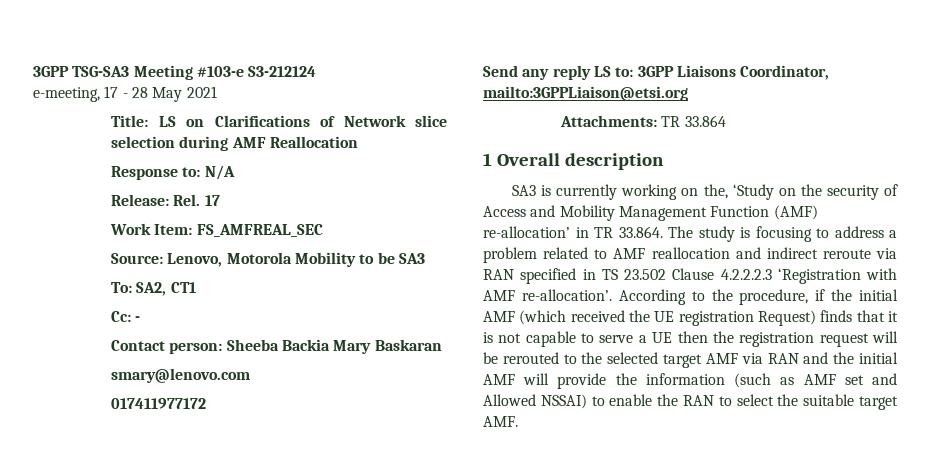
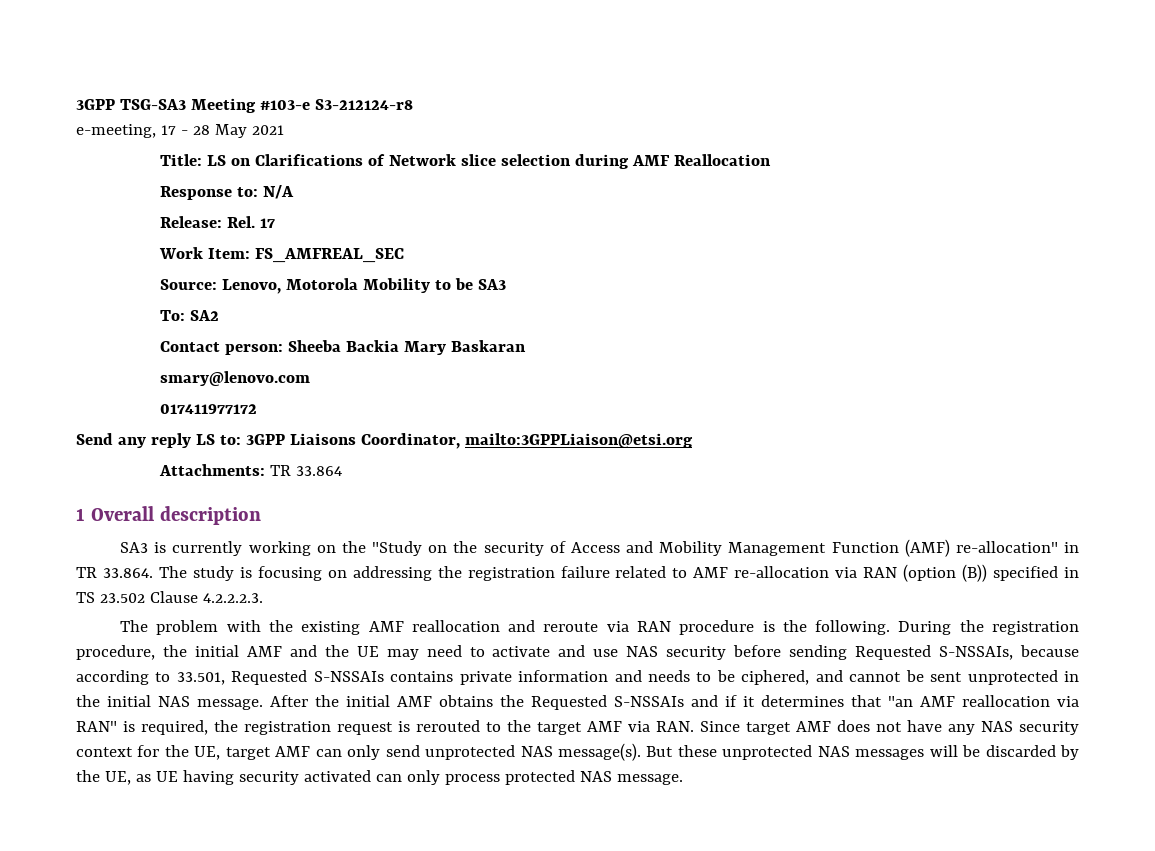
- 3GPP TSG-SA3 Meeting #103-e S3-212124
+ 3GPP TSG-SA3 Meeting #103-e S3-212124-r8
- To: SA2, CT1
- Cc: -
+ To: SA2
- SA3 is currently working on the, ‘Study on the security of Access and Mobility Management Function (AMF) re-allocation’ in TR 33.864. The study is focusing to address a problem related to AMF reallocation and indirect reroute via RAN specified in TS 23.502 Clause 4.2.2.2.3 ‘Registration with AMF re-allocation’. According to the procedure, if the initial AMF (which received the UE registration Request) finds that it is not capable to serve a UE then the registration request will be rerouted to the selected target AMF via RAN and the initial AMF will provide the information (such as AMF set and Allowed NSSAI) to enable the RAN to select the suitable target AMF.
+ SA3 is currently working on the "Study on the security of Access and Mobility Management Function (AMF) re-allocation" in TR 33.864. The study is focusing on addressing the registration failure related to AMF re-allocation via RAN (option (B)) specified in TS 23.502 Clause 4.2.2.2.3.
+ The problem with the existing AMF reallocation and reroute via RAN procedure is the following. During the registration procedure, the initial AMF and the UE may need to activate and use NAS security before sending Requested S-NSSAIs, because according to 33.501, Requested S-NSSAIs contains private information and needs to be ciphered, and cannot be sent unprotected in the initial NAS message. After the initial AMF obtains the Requested S-NSSAIs and if it determines that "an AMF reallocation via RAN" is required, the registration request is rerouted to the target AMF via RAN. Since target AMF does not have any NAS security context for the UE, target AMF can only send unprotected NAS message(s). But these unprotected NAS messages will be discarded by the UE, as UE having security activated can only process protected NAS message.

